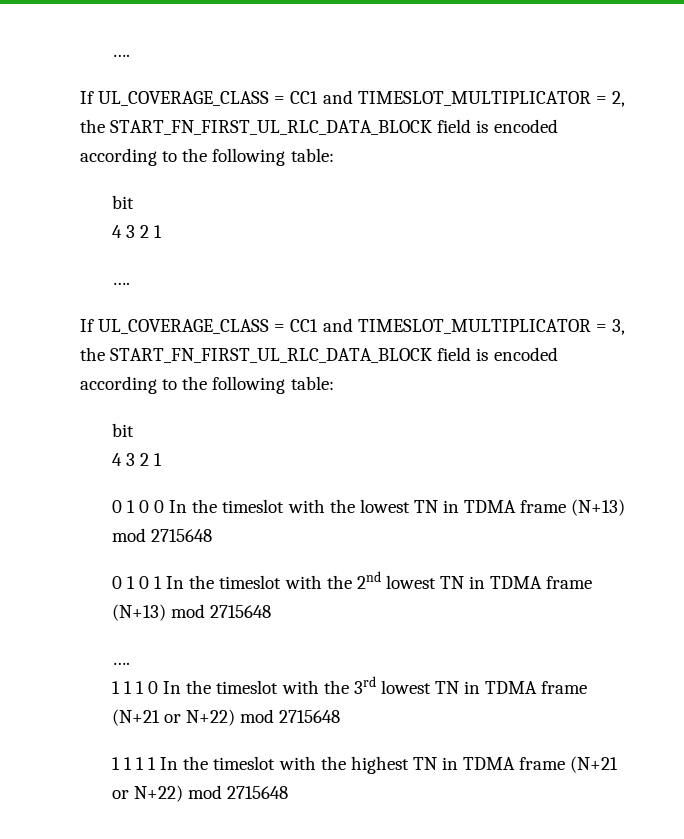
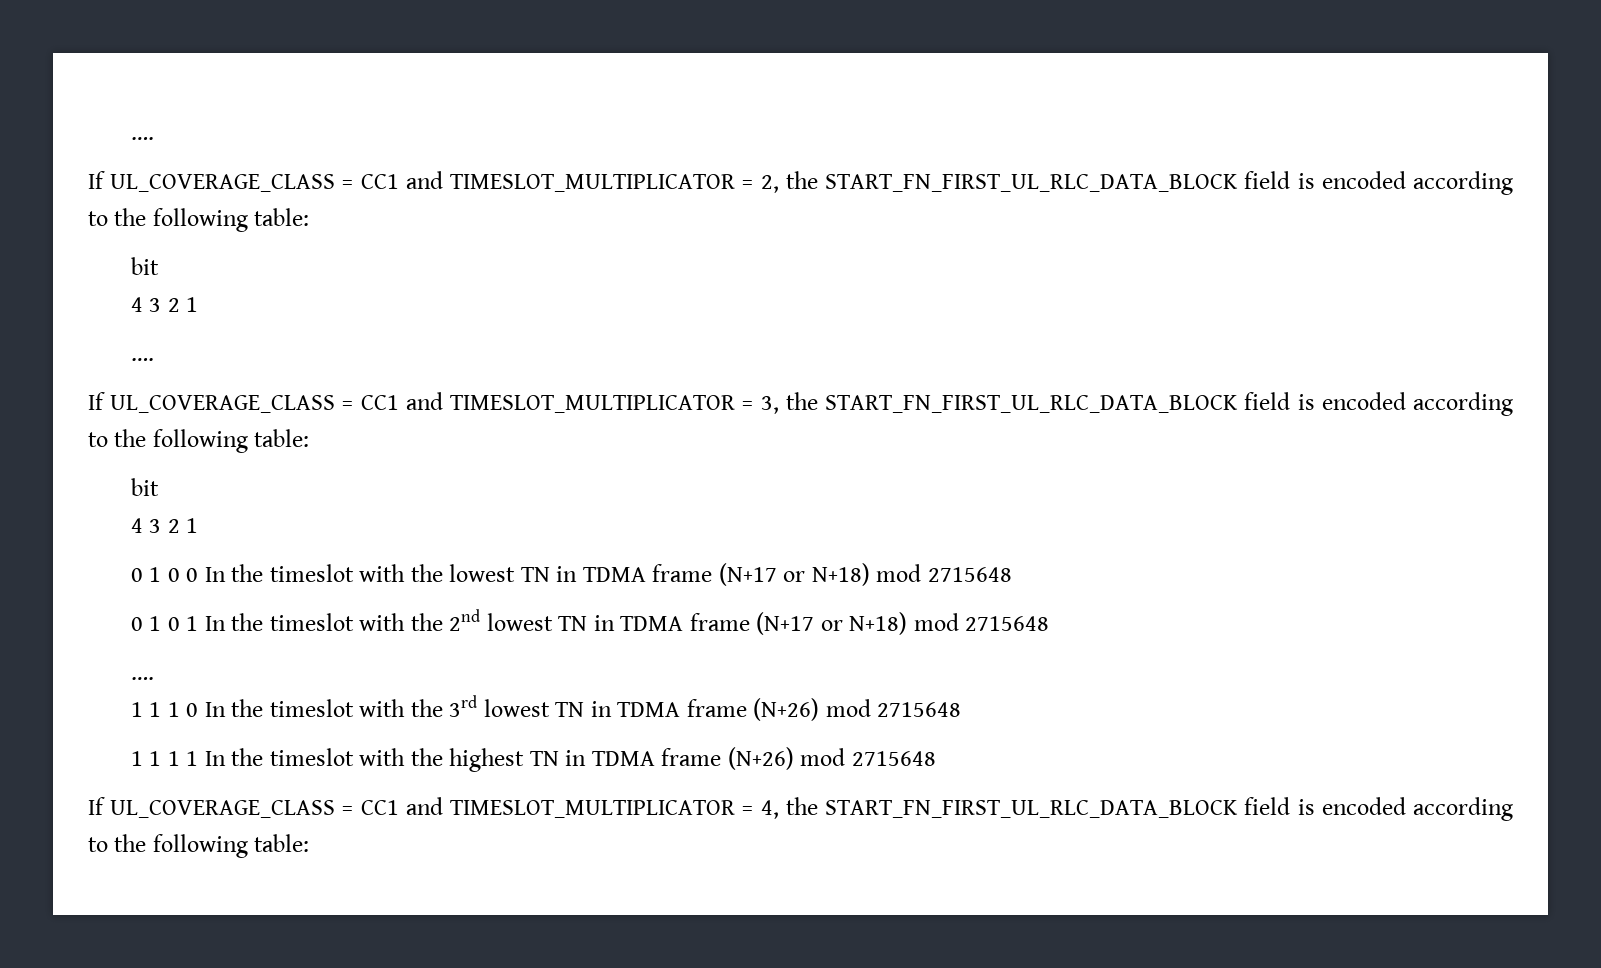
- 0 1 0 0 In the timeslot with the lowest TN in TDMA frame (N+13) mod 2715648
+ 0 1 0 0 In the timeslot with the lowest TN in TDMA frame (N+17 or N+18) mod 2715648
- 0 1 0 1 In the timeslot with the 2nd lowest TN in TDMA frame (N+13) mod 2715648
+ 0 1 0 1 In the timeslot with the 2nd lowest TN in TDMA frame (N+17 or N+18) mod 2715648
- 1 1 1 0 In the timeslot with the 3rd lowest TN in TDMA frame (N+21 or N+22) mod 2715648
+ 1 1 1 0 In the timeslot with the 3rd lowest TN in TDMA frame (N+26) mod 2715648
- 1 1 1 1 In the timeslot with the highest TN in TDMA frame (N+21 or N+22) mod 2715648
+ 1 1 1 1 In the timeslot with the highest TN in TDMA frame (N+26) mod 2715648
+ If UL_COVERAGE_CLASS = CC1 and TIMESLOT_MULTIPLICATOR = 4, the START_FN_FIRST_UL_RLC_DATA_BLOCK field is encoded according to the following table:

